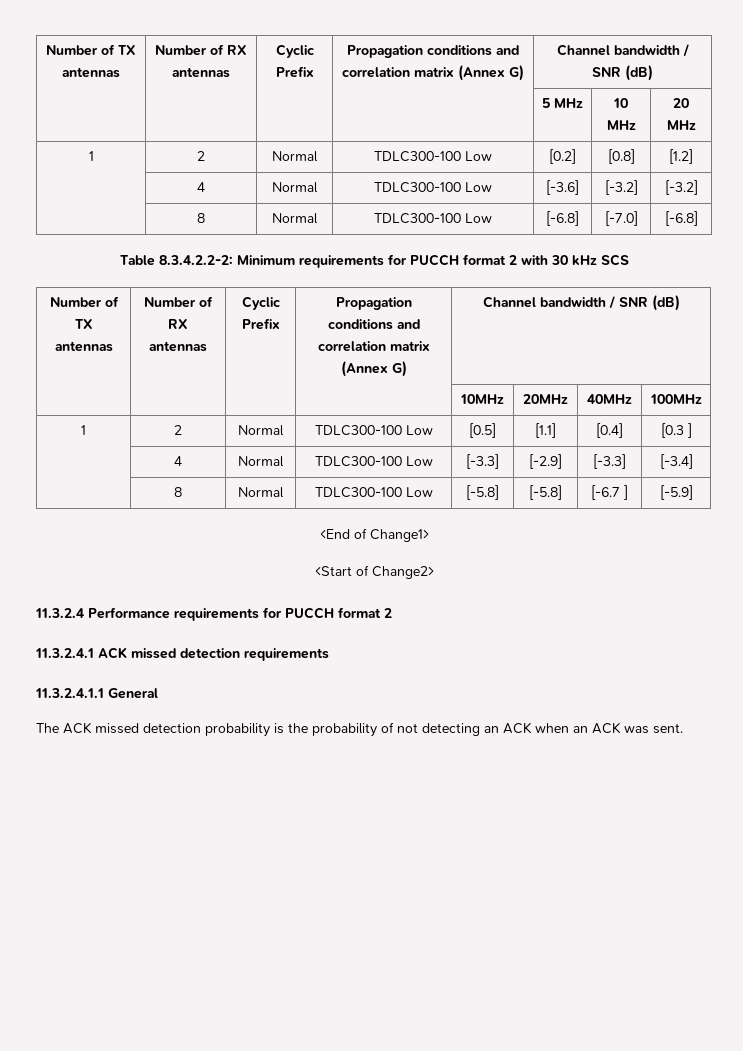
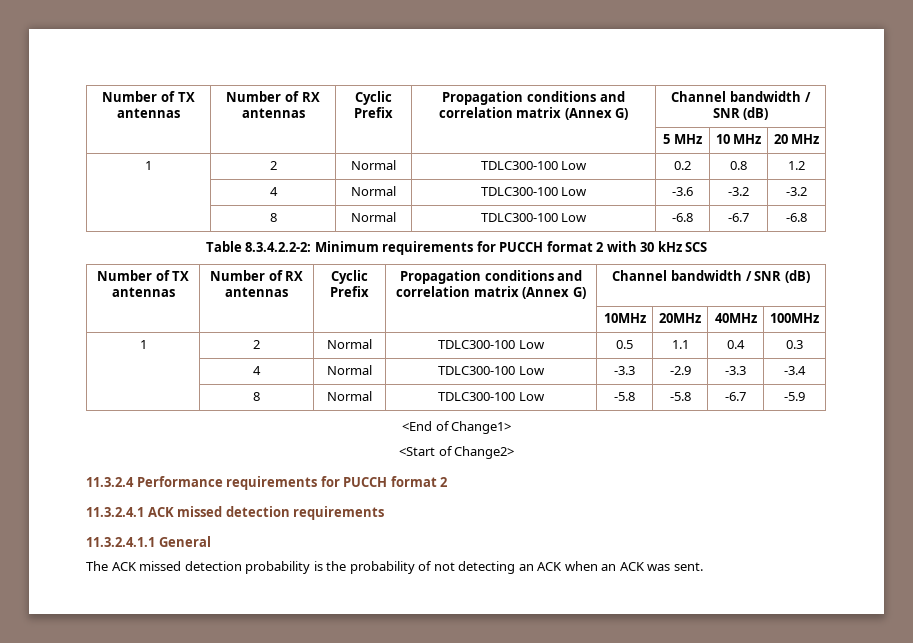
- 1 | 2 | Normal | TDLC300-100 Low | [0.2] | [0.8] | [1.2]
- | 4 | Normal | TDLC300-100 Low | [-3.6] | [-3.2] | [-3.2]
- | 8 | Normal | TDLC300-100 Low | [-6.8] | [-7.0] | [-6.8]
+ 1 | 2 | Normal | TDLC300-100 Low | 0.2 | 0.8 | 1.2
+ | 4 | Normal | TDLC300-100 Low | -3.6 | -3.2 | -3.2
+ | 8 | Normal | TDLC300-100 Low | -6.8 | -6.7 | -6.8
- 1 | 2 | Normal | TDLC300-100 Low | [0.5] | [1.1] | [0.4] | [0.3 ]
- | 4 | Normal | TDLC300-100 Low | [-3.3] | [-2.9] | [-3.3] | [-3.4]
- | 8 | Normal | TDLC300-100 Low | [-5.8] | [-5.8] | [-6.7 ] | [-5.9]
+ 1 | 2 | Normal | TDLC300-100 Low | 0.5 | 1.1 | 0.4 | 0.3
+ | 4 | Normal | TDLC300-100 Low | -3.3 | -2.9 | -3.3 | -3.4
+ | 8 | Normal | TDLC300-100 Low | -5.8 | -5.8 | -6.7 | -5.9

